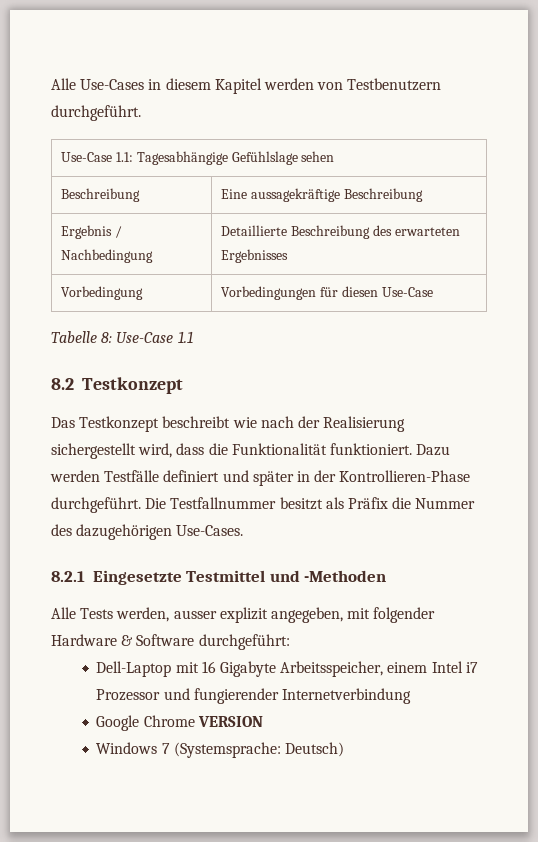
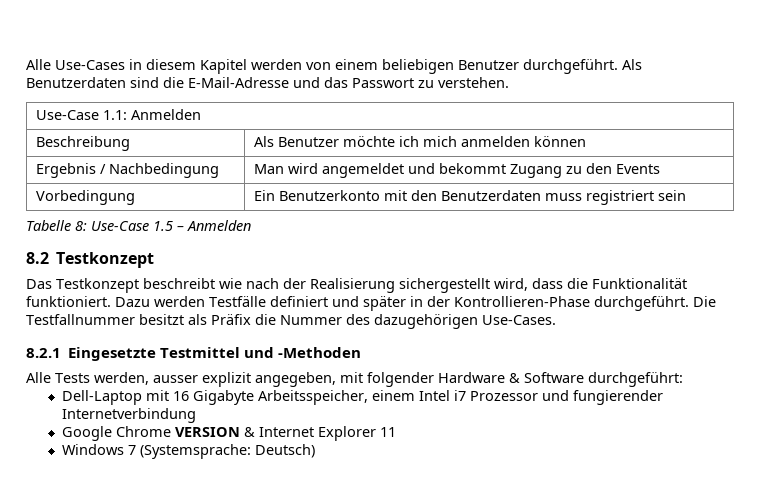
- Alle Use-Cases in diesem Kapitel werden von Testbenutzern durchgeführt.
- Use-Case 1.1: Tagesabhängige Gefühlslage sehen
- Beschreibung | Eine aussagekräftige Beschreibung
- Ergebnis / Nachbedingung | Detaillierte Beschreibung des erwarteten Ergebnisses
- Vorbedingung | Vorbedingungen für diesen Use-Case
+ Alle Use-Cases in diesem Kapitel werden von einem beliebigen Benutzer durchgeführt. Als Benutzerdaten sind die E-Mail-Adresse und das Passwort zu verstehen.
+ Use-Case 1.1: Anmelden
+ Beschreibung | Als Benutzer möchte ich mich anmelden können
+ Ergebnis / Nachbedingung | Man wird angemeldet und bekommt Zugang zu den Events
+ Vorbedingung | Ein Benutzerkonto mit den Benutzerdaten muss registriert sein
- Tabelle 8: Use-Case 1.1
+ Tabelle 8: Use-Case 1.5 – Anmelden
- Google Chrome VERSION
+ Google Chrome VERSION & Internet Explorer 11

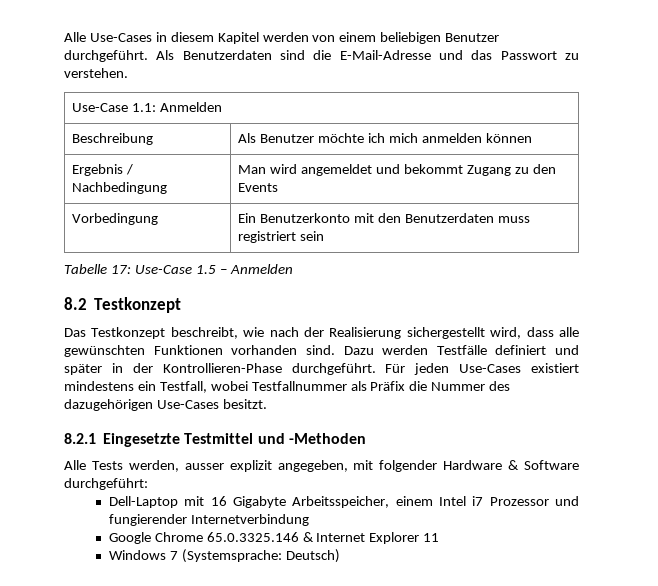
- Tabelle 8: Use-Case 1.5 – Anmelden
+ Tabelle 17: Use-Case 1.5 – Anmelden
- Das Testkonzept beschreibt wie nach der Realisierung sichergestellt wird, dass die Funktionalität funktioniert.
+ Das Testkonzept beschreibt, wie nach der Realisierung sichergestellt wird, dass alle gewünschten Funktionen vorhanden sind.
- Die Testfallnummer besitzt als Präfix die Nummer des dazugehörigen Use-Cases.
+ Für jeden Use-Cases existiert mindestens ein Testfall, wobei Testfallnummer als Präfix die Nummer des dazugehörigen Use-Cases besitzt.
- Google Chrome VERSION & Internet Explorer 11
+ Google Chrome 65.0.3325.146 & Internet Explorer 11

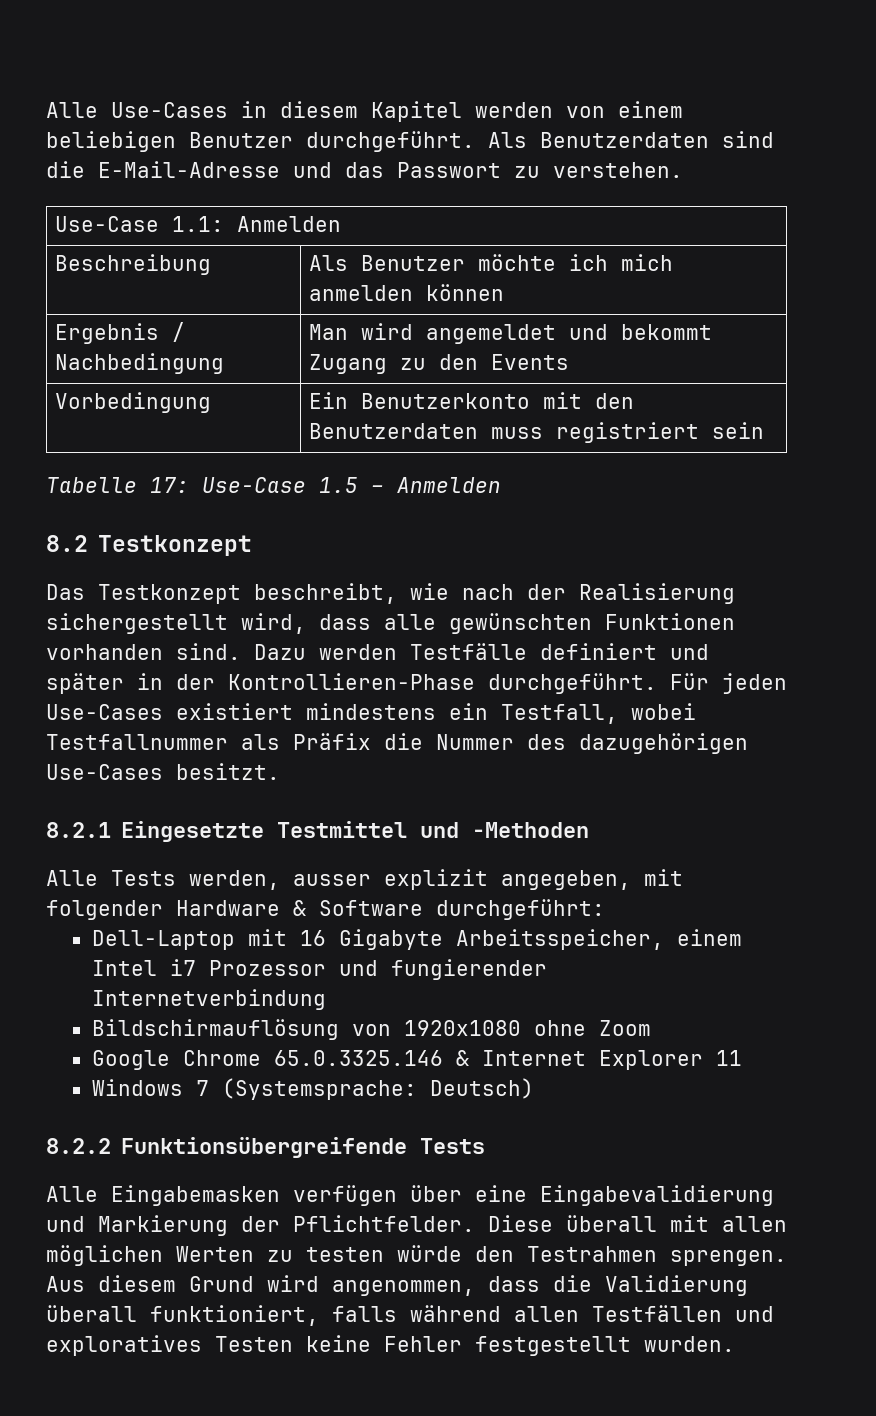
+ Bildschirmauflösung von 1920x1080 ohne Zoom
+ 8.2.2 Funktionsübergreifende Tests
+ Alle Eingabemasken verfügen über eine Eingabevalidierung und Markierung der Pflichtfelder. Diese überall mit allen möglichen Werten zu testen würde den Testrahmen sprengen. Aus diesem Grund wird angenommen, dass die Validierung überall funktioniert, falls während allen Testfällen und exploratives Testen keine Fehler festgestellt wurden.

